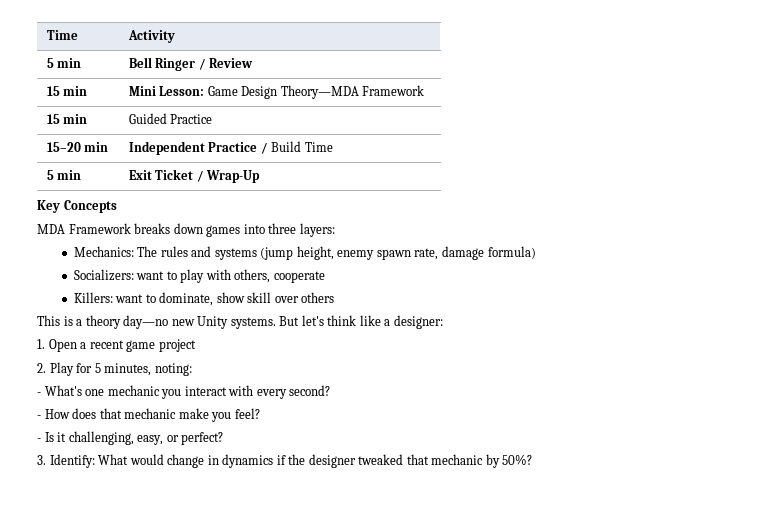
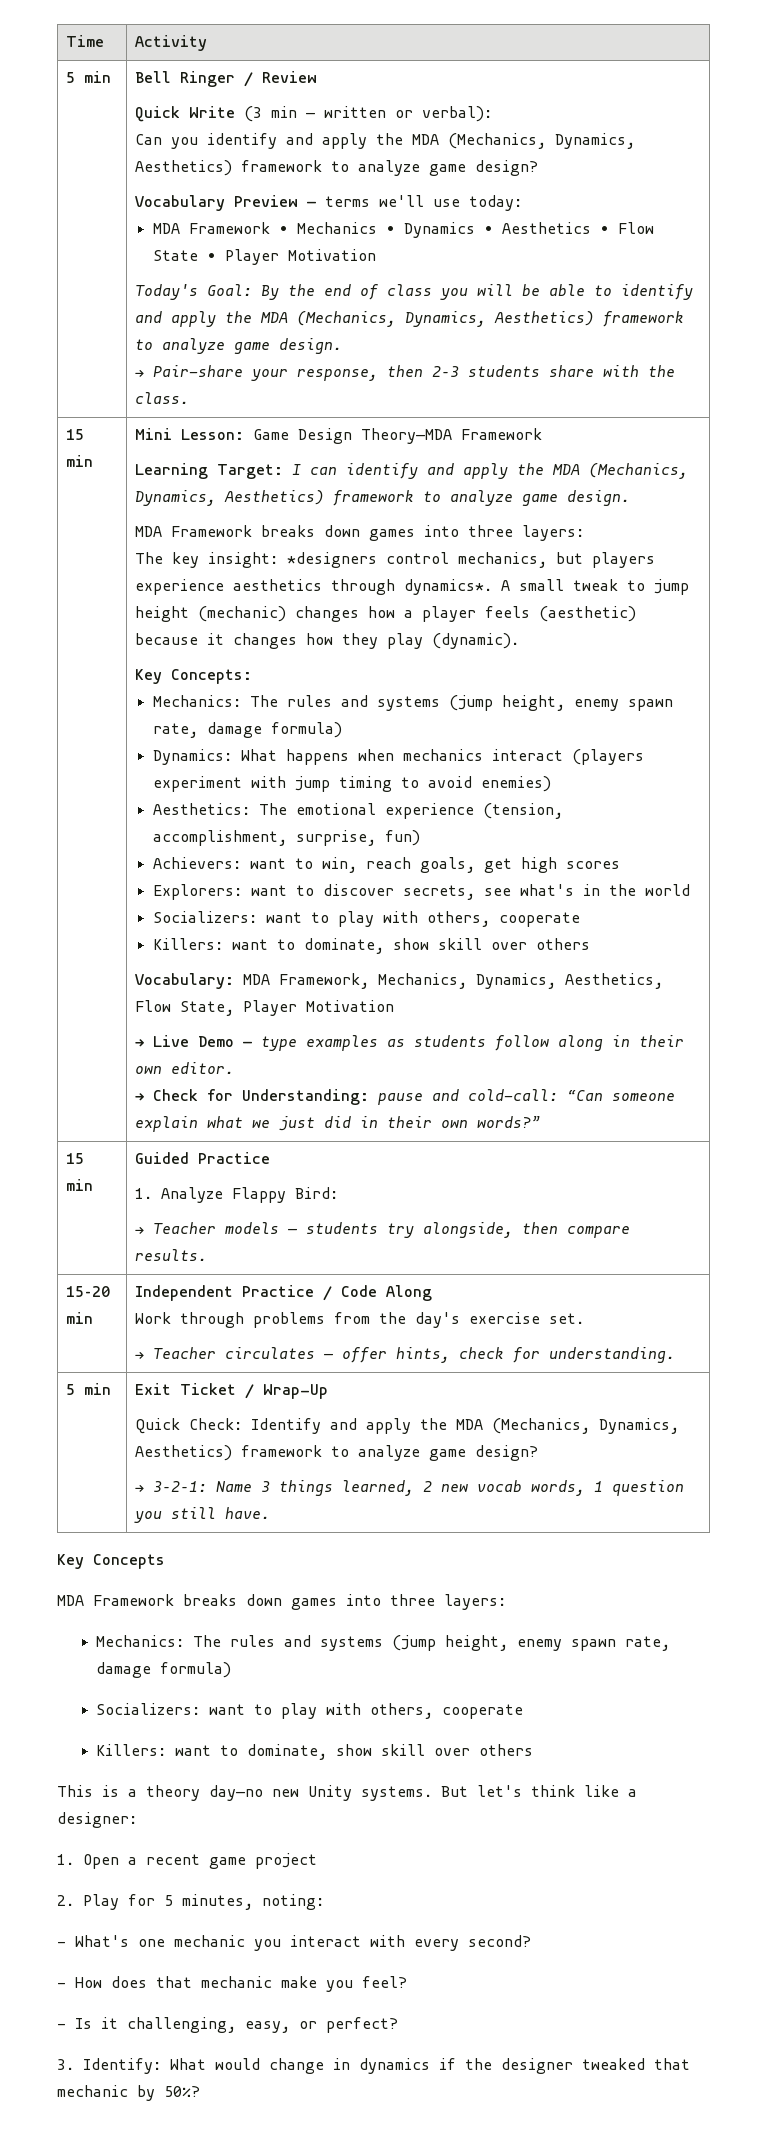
+ Quick Write (3 min — written or verbal):
+ Can you identify and apply the MDA (Mechanics, Dynamics, Aesthetics) framework to analyze game design?
+ Vocabulary Preview — terms we'll use today:
+ MDA Framework • Mechanics • Dynamics • Aesthetics • Flow State • Player Motivation
+ Today's Goal: By the end of class you will be able to identify and apply the MDA (Mechanics, Dynamics, Aesthetics) framework to analyze game design.
+ → Pair-share your response, then 2–3 students share with the class.
+ Learning Target: I can identify and apply the MDA (Mechanics, Dynamics, Aesthetics) framework to analyze game design.
+ MDA Framework breaks down games into three layers:
+ The key insight: *designers control mechanics, but players experience aesthetics through dynamics*. A small tweak to jump height (mechanic) changes how a player feels (aesthetic) because it changes how they play (dynamic).
+ Key Concepts:
+ Mechanics: The rules and systems (jump height, enemy spawn rate, damage formula)
+ Dynamics: What happens when mechanics interact (players experiment with jump timing to avoid enemies)
+ Aesthetics: The emotional experience (tension, accomplishment, surprise, fun)
+ Achievers: want to win, reach goals, get high scores
+ Explorers: want to discover secrets, see what's in the world
+ Socializers: want to play with others, cooperate
+ Killers: want to dominate, show skill over others
+ Vocabulary: MDA Framework, Mechanics, Dynamics, Aesthetics, Flow State, Player Motivation
+ → Live Demo — type examples as students follow along in their own editor.
+ → Check for Understanding: pause and cold-call: “Can someone explain what we just did in their own words?”
  15 min | Guided Practice
+ 1. Analyze Flappy Bird:
+ → Teacher models — students try alongside, then compare results.
- 15–20 min | Independent Practice / Build Time
+ 15–20 min | Independent Practice / Code Along
+ Work through problems from the day's exercise set.
+ → Teacher circulates — offer hints, check for understanding.
  5 min | Exit Ticket / Wrap-Up
+ Quick Check: Identify and apply the MDA (Mechanics, Dynamics, Aesthetics) framework to analyze game design?
+ → 3–2–1: Name 3 things learned, 2 new vocab words, 1 question you still have.

